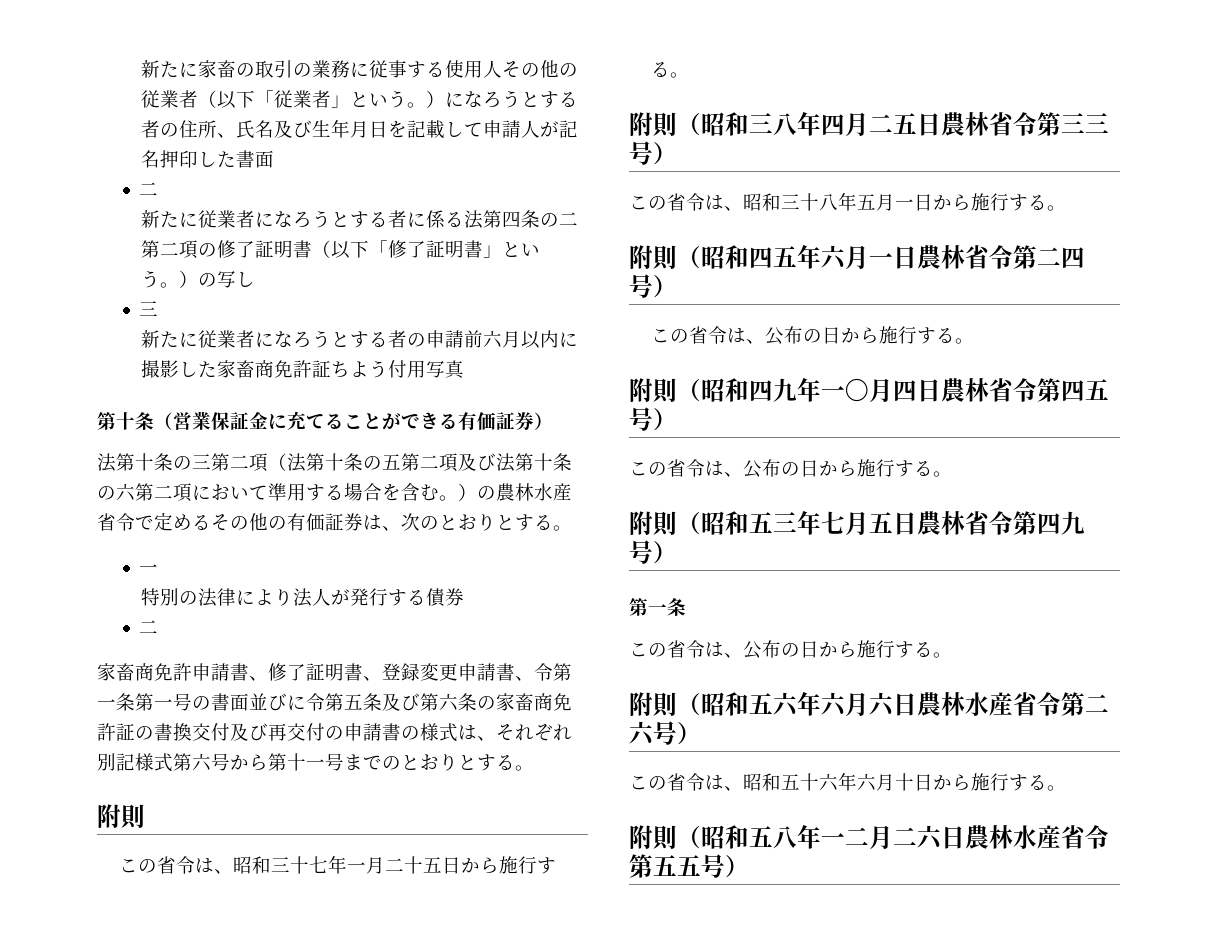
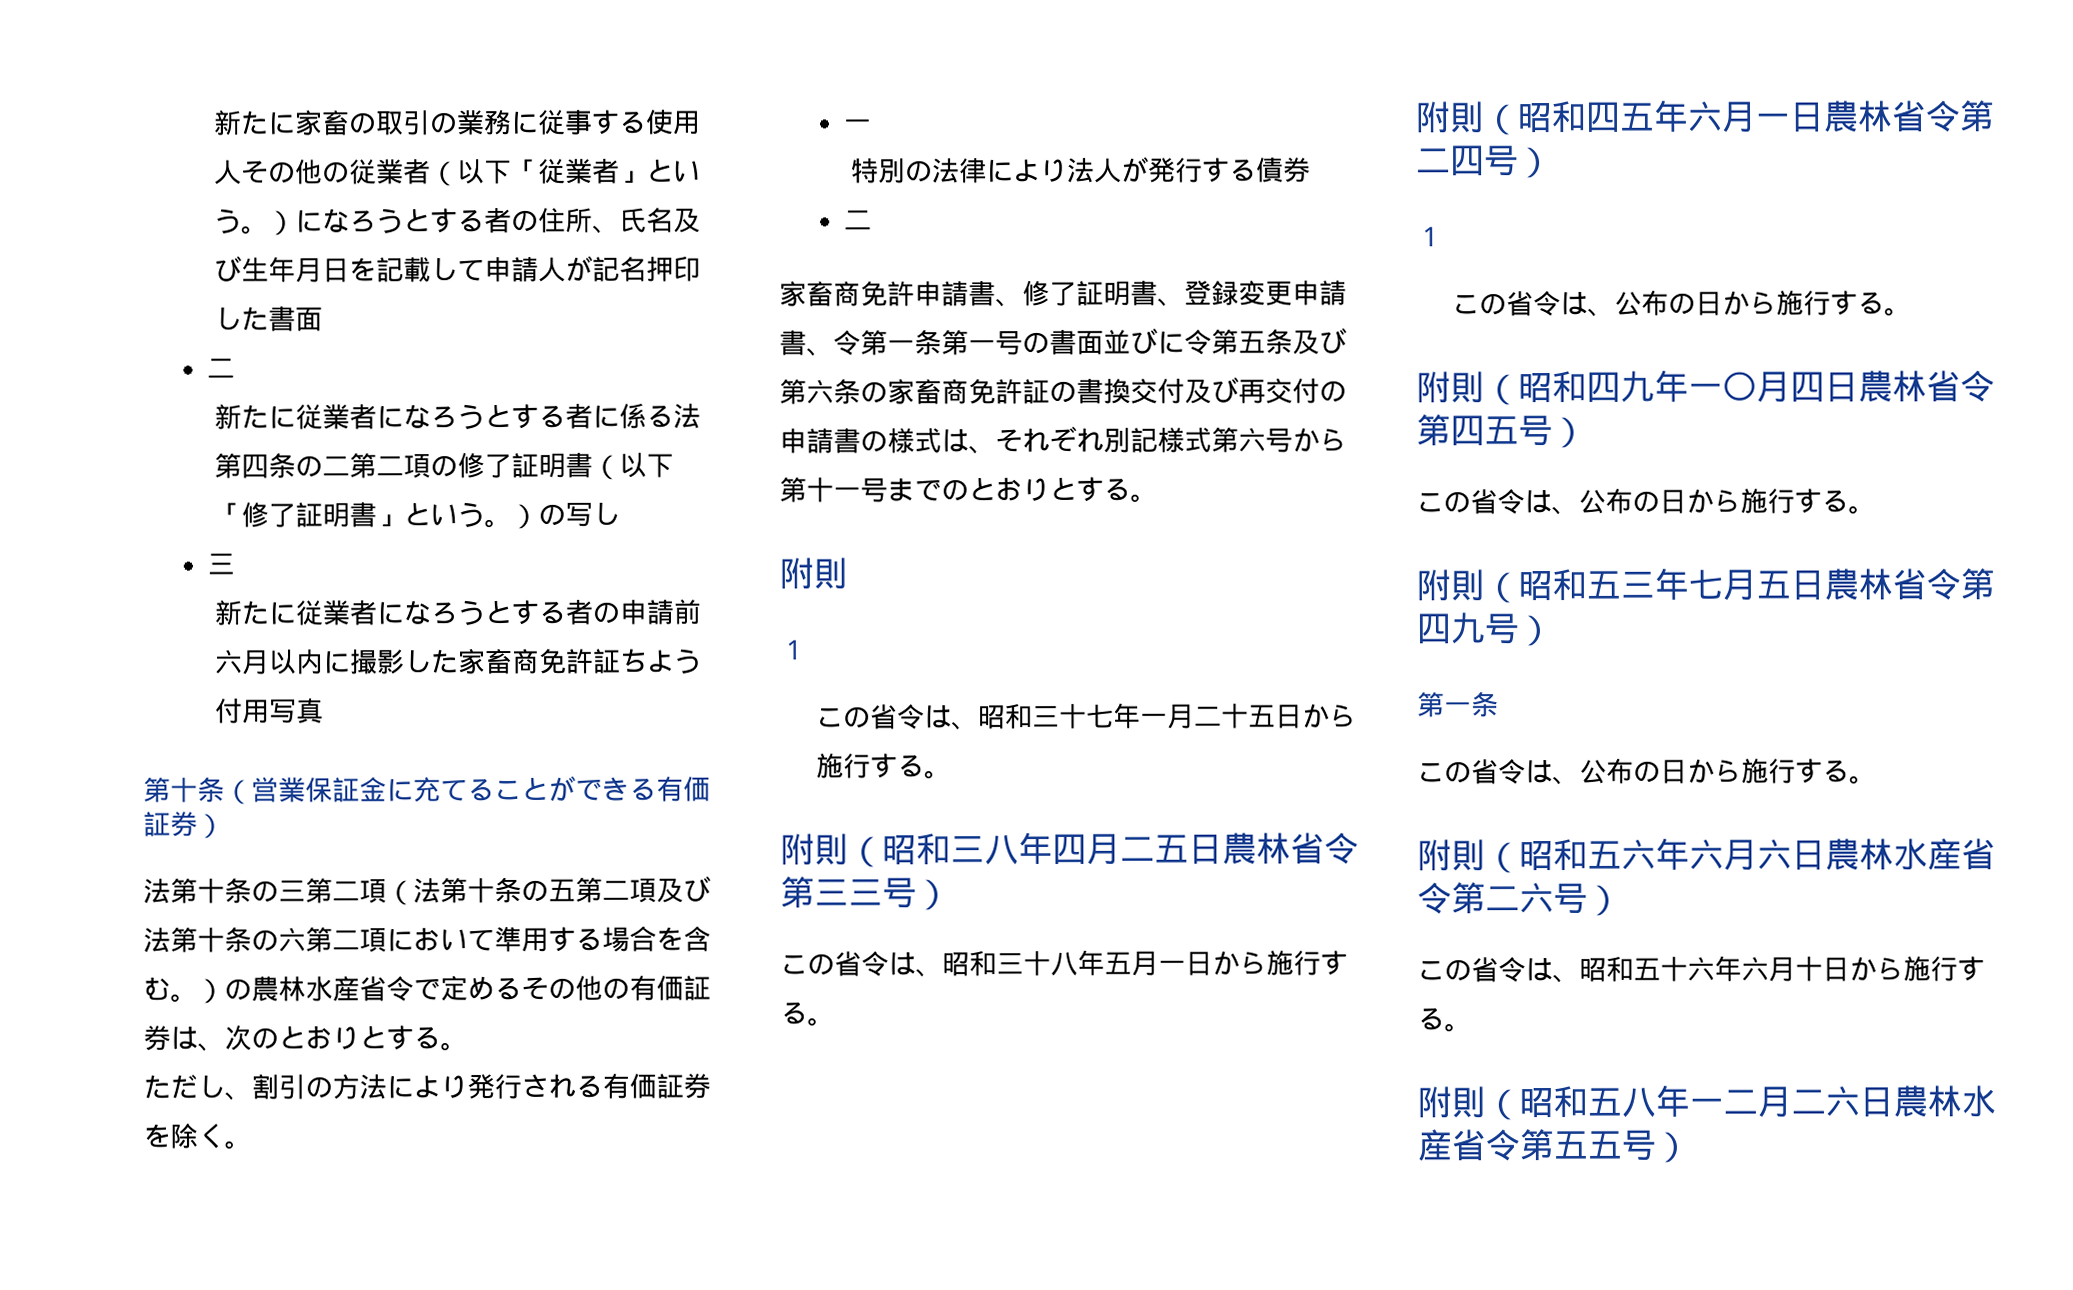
+ ただし、割引の方法により発行される有価証券を除く。
  家畜商免許申請書、修了証明書、登録変更申請書、令第一条第一号の書面並びに令第五条及び第六条の家畜商免許証の書換交付及び再交付の申請書の様式は、それぞれ別記様式第六号から第十一号までのとおりとする。
  附則
+ １
  附則（昭和四五年六月一日農林省令第二四号）
+ １

